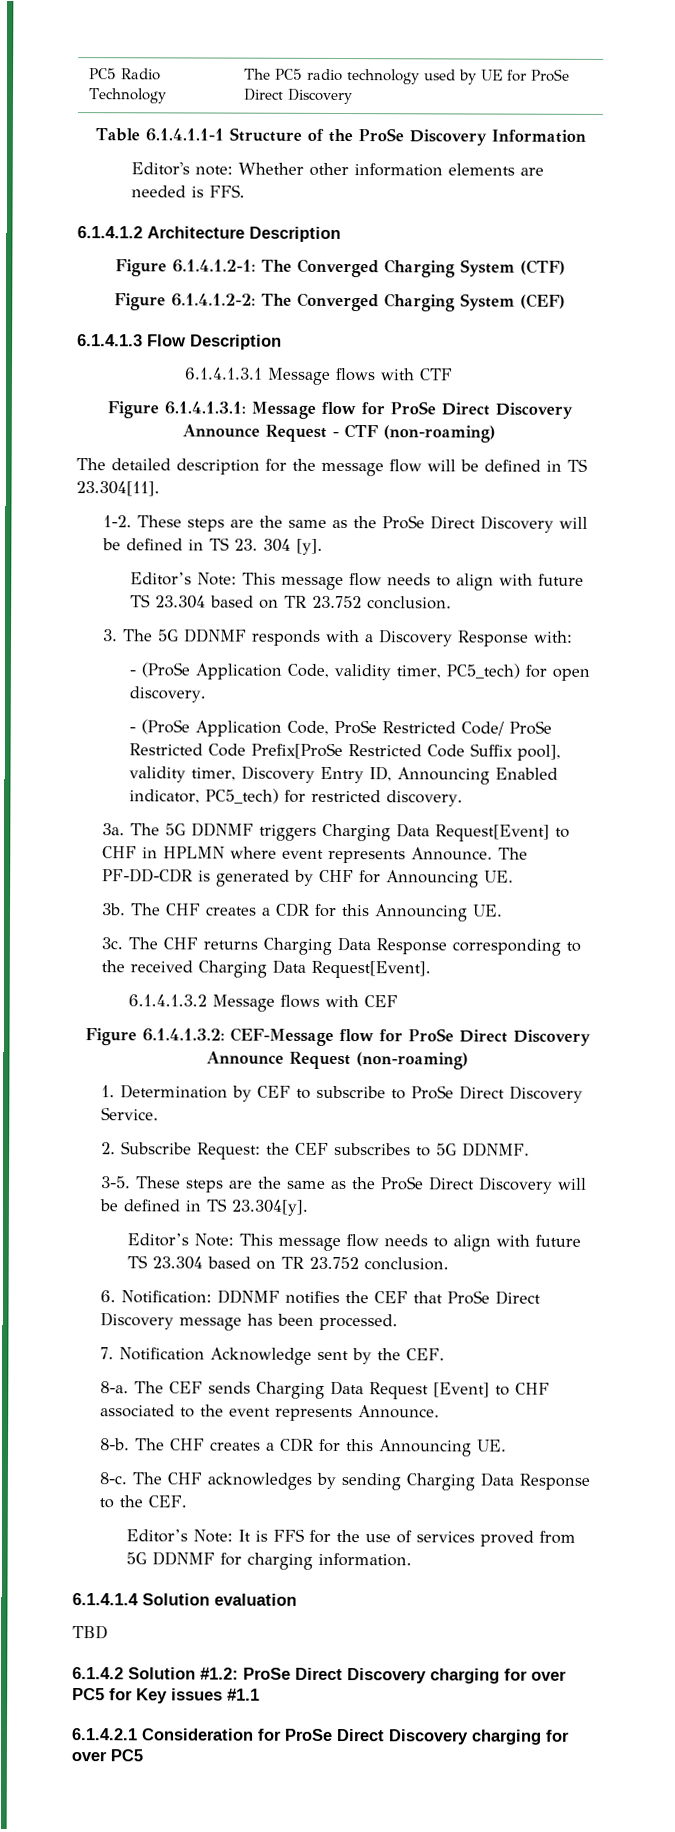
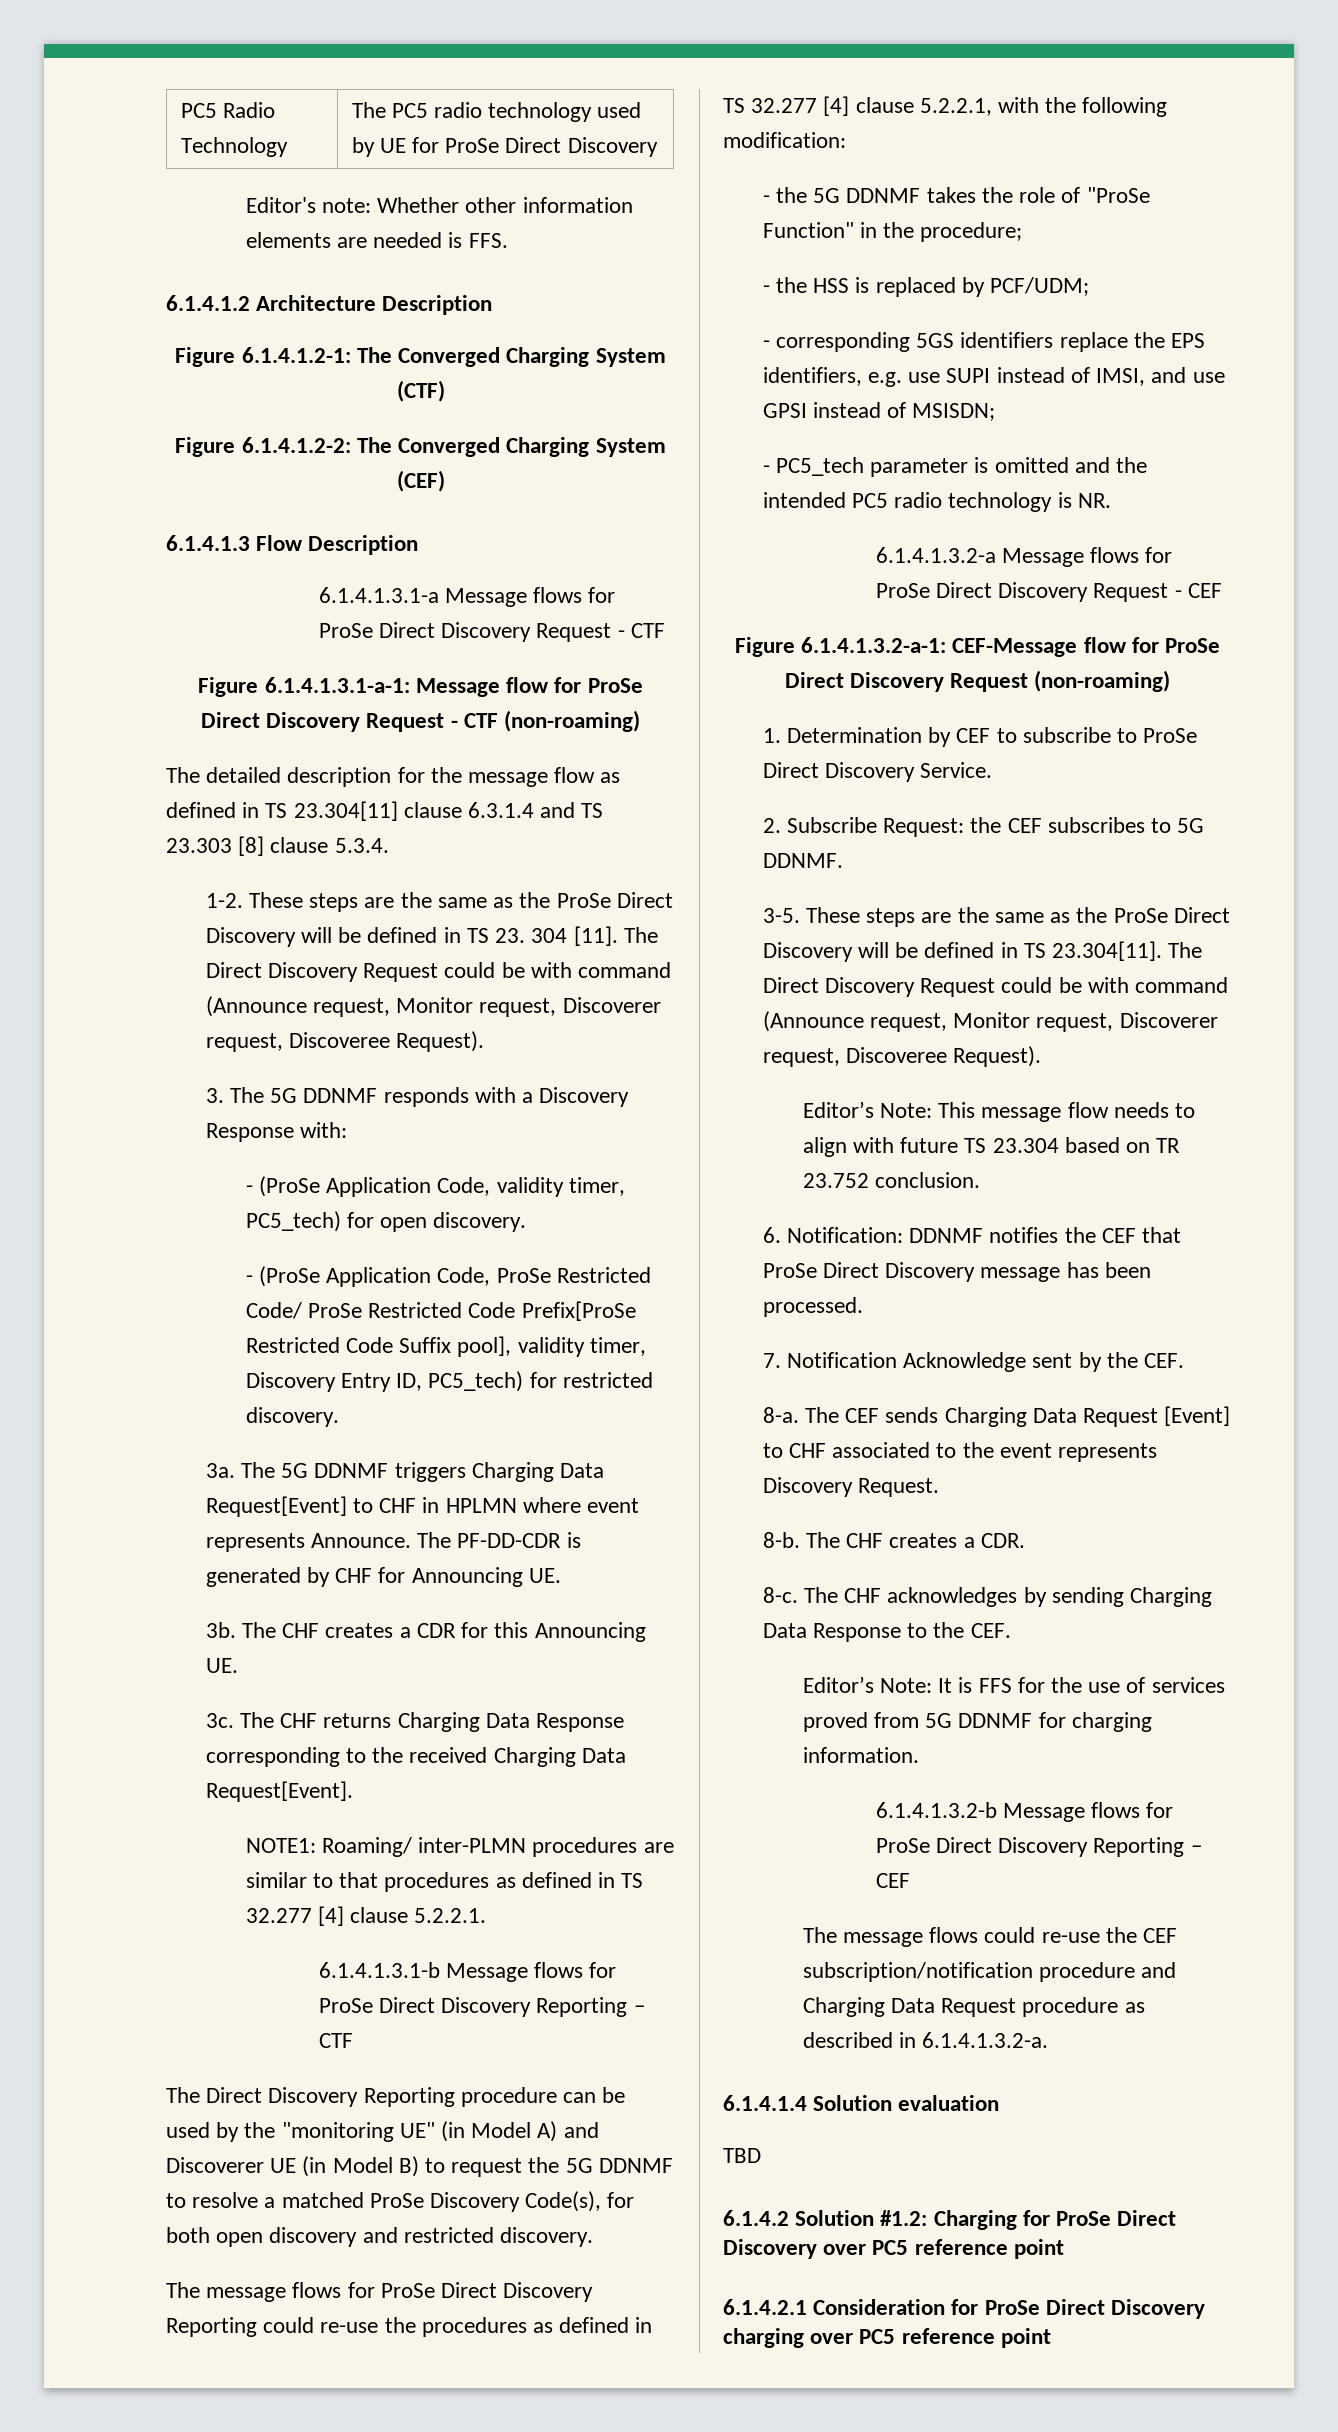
- Table 6.1.4.1.1-1 Structure of the ProSe Discovery Information
- 6.1.4.1.3.1 Message flows with CTF
+ 6.1.4.1.3.1-a Message flows for ProSe Direct Discovery Request - CTF
- Figure 6.1.4.1.3.1: Message flow for ProSe Direct Discovery Announce Request - CTF (non-roaming)
+ Figure 6.1.4.1.3.1-a-1: Message flow for ProSe Direct Discovery Request - CTF (non-roaming)
- The detailed description for the message flow will be defined in TS 23.304[11].
+ The detailed description for the message flow as defined in TS 23.304[11] clause 6.3.1.4 and TS 23.303 [8] clause 5.3.4.
- These steps are the same as the ProSe Direct Discovery will be defined in TS 23. 304 [y].
- Editor’s Note: This message flow needs to align with future TS 23.304 based on TR 23.752 conclusion.
+ These steps are the same as the ProSe Direct Discovery will be defined in TS 23. 304 [11]. The Direct Discovery Request could be with command (Announce request, Monitor request, Discoverer request, Discoveree Request).
- - (ProSe Application Code, ProSe Restricted Code/ ProSe Restricted Code Prefix[ProSe Restricted Code Suffix pool], validity timer, Discovery Entry ID, Announcing Enabled indicator, PC5_tech) for restricted discovery.
+ - (ProSe Application Code, ProSe Restricted Code/ ProSe Restricted Code Prefix[ProSe Restricted Code Suffix pool], validity timer, Discovery Entry ID, PC5_tech) for restricted discovery.
- 6.1.4.1.3.2 Message flows with CEF
+ NOTE1: Roaming/ inter-PLMN procedures are similar to that procedures as defined in TS 32.277 [4] clause 5.2.2.1.
+ 6.1.4.1.3.1-b Message flows for ProSe Direct Discovery Reporting – CTF
+ The Direct Discovery Reporting procedure can be used by the "monitoring UE" (in Model A) and Discoverer UE (in Model B) to request the 5G DDNMF to resolve a matched ProSe Discovery Code(s), for both open discovery and restricted discovery.
+ The message flows for ProSe Direct Discovery Reporting could re-use the procedures as defined in TS 32.277 [4] clause 5.2.2.1, with the following modification:
+ - the 5G DDNMF takes the role of "ProSe Function" in the procedure;
+ - the HSS is replaced by PCF/UDM;
+ - corresponding 5GS identifiers replace the EPS identifiers, e.g. use SUPI instead of IMSI, and use GPSI instead of MSISDN;
+ - PC5_tech parameter is omitted and the intended PC5 radio technology is NR.
+ 6.1.4.1.3.2-a Message flows for ProSe Direct Discovery Request - CEF
- Figure 6.1.4.1.3.2: CEF-Message flow for ProSe Direct Discovery Announce Request (non-roaming)
+ Figure 6.1.4.1.3.2-a-1: CEF-Message flow for ProSe Direct Discovery Request (non-roaming)
- These steps are the same as the ProSe Direct Discovery will be defined in TS 23.304[y].
+ These steps are the same as the ProSe Direct Discovery will be defined in TS 23.304[11]. The Direct Discovery Request could be with command (Announce request, Monitor request, Discoverer request, Discoveree Request).
- The CEF sends Charging Data Request [Event] to CHF associated to the event represents Announce.
+ The CEF sends Charging Data Request [Event] to CHF associated to the event represents Discovery Request.
- 8-b. The CHF creates a CDR for this Announcing UE.
+ 8-b. The CHF creates a CDR.
+ 6.1.4.1.3.2-b Message flows for ProSe Direct Discovery Reporting – CEF
+ The message flows could re-use the CEF subscription/notification procedure and Charging Data Request procedure as described in 6.1.4.1.3.2-a.
- 6.1.4.2 Solution #1.2: ProSe Direct Discovery charging for over PC5 for Key issues #1.1
+ 6.1.4.2 Solution #1.2: Charging for ProSe Direct Discovery over PC5 reference point
- 6.1.4.2.1 Consideration for ProSe Direct Discovery charging for over PC5
+ 6.1.4.2.1 Consideration for ProSe Direct Discovery charging over PC5 reference point

